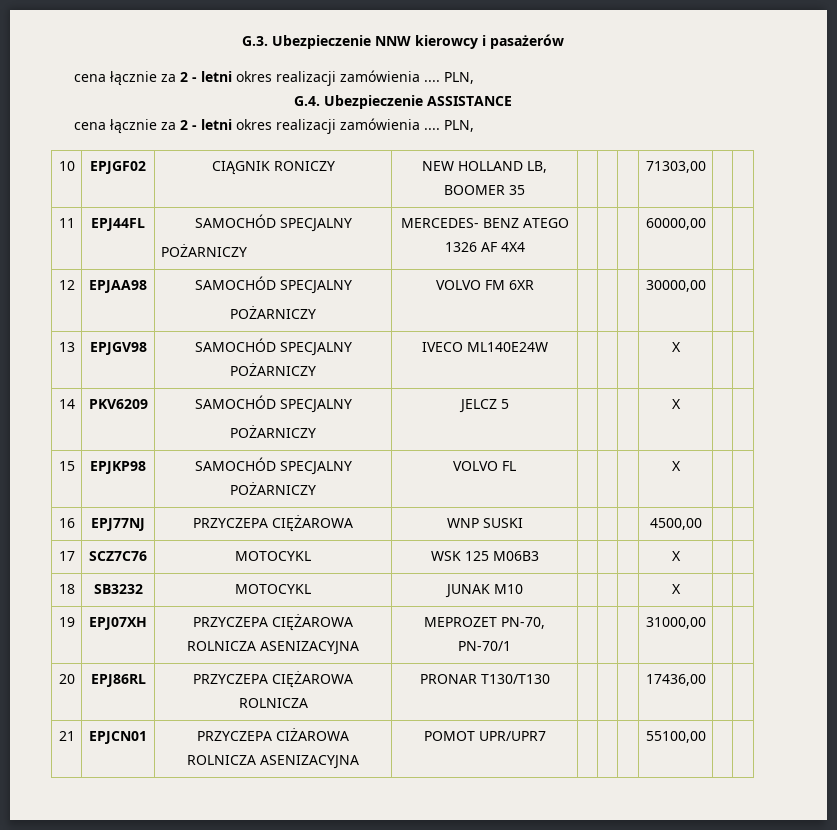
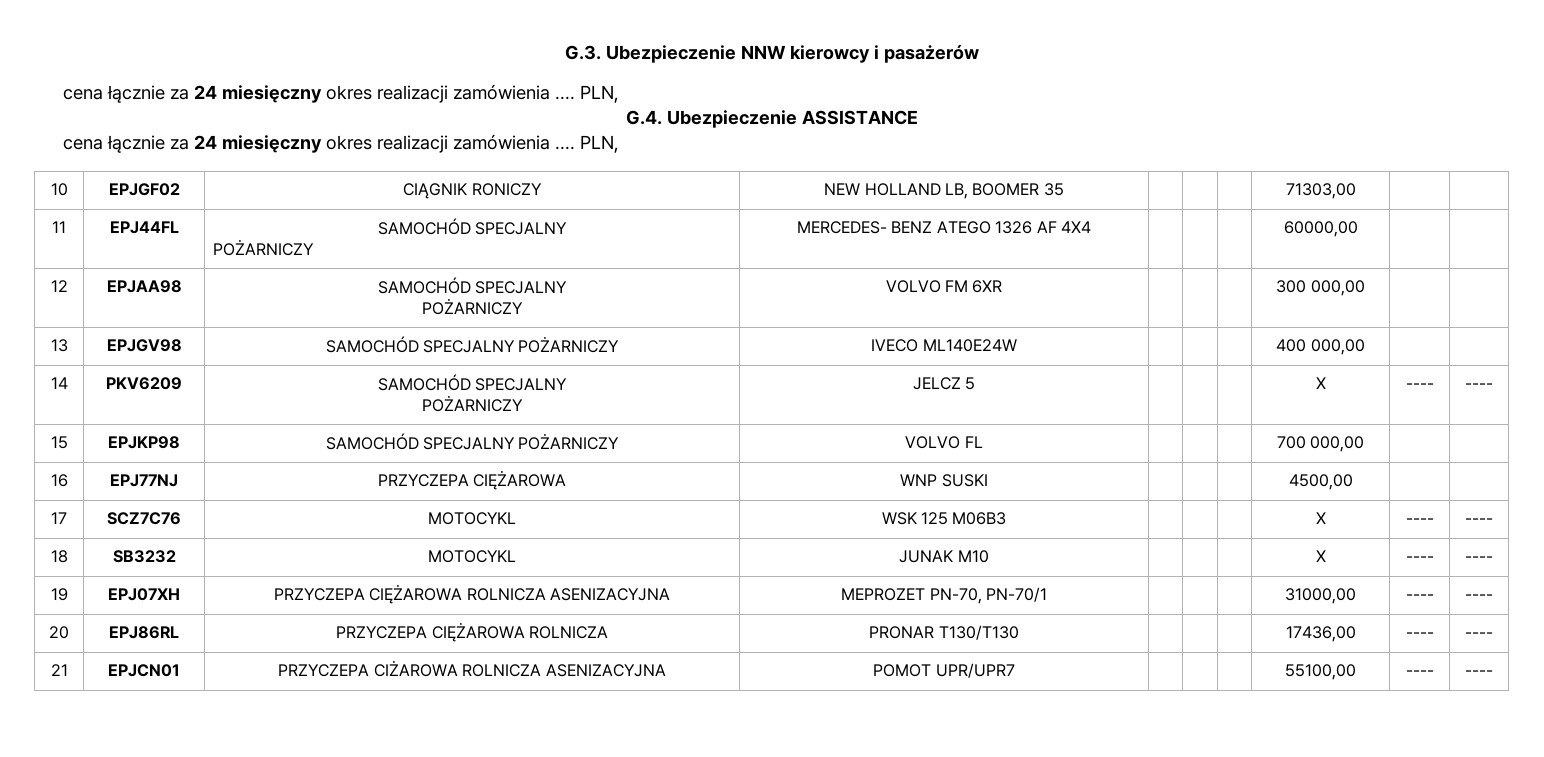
  G.3. Ubezpieczenie NNW kierowcy i pasażerów
- cena łącznie za 2 - letni okres realizacji zamówienia ....
+ cena łącznie za 24 miesięczny okres realizacji zamówienia ....
  G.4. Ubezpieczenie ASSISTANCE
- cena łącznie za 2 - letni okres realizacji zamówienia ....
+ cena łącznie za 24 miesięczny okres realizacji zamówienia ....
  12 | EPJAA98 | SAMOCHÓD SPECJALNY
- POŻARNICZY | VOLVO FM 6XR | | | | 30000,00 | |
+ POŻARNICZY | VOLVO FM 6XR | | | | 300 000,00 | |
- 13 | EPJGV98 | SAMOCHÓD SPECJALNY POŻARNICZY | IVECO ML140E24W | | | | X | |
+ 13 | EPJGV98 | SAMOCHÓD SPECJALNY POŻARNICZY | IVECO ML140E24W | | | | 400 000,00 | |
  14 | PKV6209 | SAMOCHÓD SPECJALNY
- POŻARNICZY | JELCZ 5 | | | | X | |
+ POŻARNICZY | JELCZ 5 | | | | X | ---- | ----
- 15 | EPJKP98 | SAMOCHÓD SPECJALNY POŻARNICZY | VOLVO FL | | | | X | |
+ 15 | EPJKP98 | SAMOCHÓD SPECJALNY POŻARNICZY | VOLVO FL | | | | 700 000,00 | |
- 17 | SCZ7C76 | MOTOCYKL | WSK 125 M06B3 | | | | X | |
+ 17 | SCZ7C76 | MOTOCYKL | WSK 125 M06B3 | | | | X | ---- | ----
- 18 | SB3232 | MOTOCYKL | JUNAK M10 | | | | X | |
+ 18 | SB3232 | MOTOCYKL | JUNAK M10 | | | | X | ---- | ----
- 19 | EPJ07XH | PRZYCZEPA CIĘŻAROWA ROLNICZA ASENIZACYJNA | MEPROZET PN-70, PN-70/1 | | | | 31000,00 | |
+ 19 | EPJ07XH | PRZYCZEPA CIĘŻAROWA ROLNICZA ASENIZACYJNA | MEPROZET PN-70, PN-70/1 | | | | 31000,00 | ---- | ----
- 20 | EPJ86RL | PRZYCZEPA CIĘŻAROWA ROLNICZA | PRONAR T130/T130 | | | | 17436,00 | |
+ 20 | EPJ86RL | PRZYCZEPA CIĘŻAROWA ROLNICZA | PRONAR T130/T130 | | | | 17436,00 | ---- | ----
- 21 | EPJCN01 | PRZYCZEPA CIŻAROWA ROLNICZA ASENIZACYJNA | POMOT UPR/UPR7 | | | | 55100,00 | |
+ 21 | EPJCN01 | PRZYCZEPA CIŻAROWA ROLNICZA ASENIZACYJNA | POMOT UPR/UPR7 | | | | 55100,00 | ---- | ----

